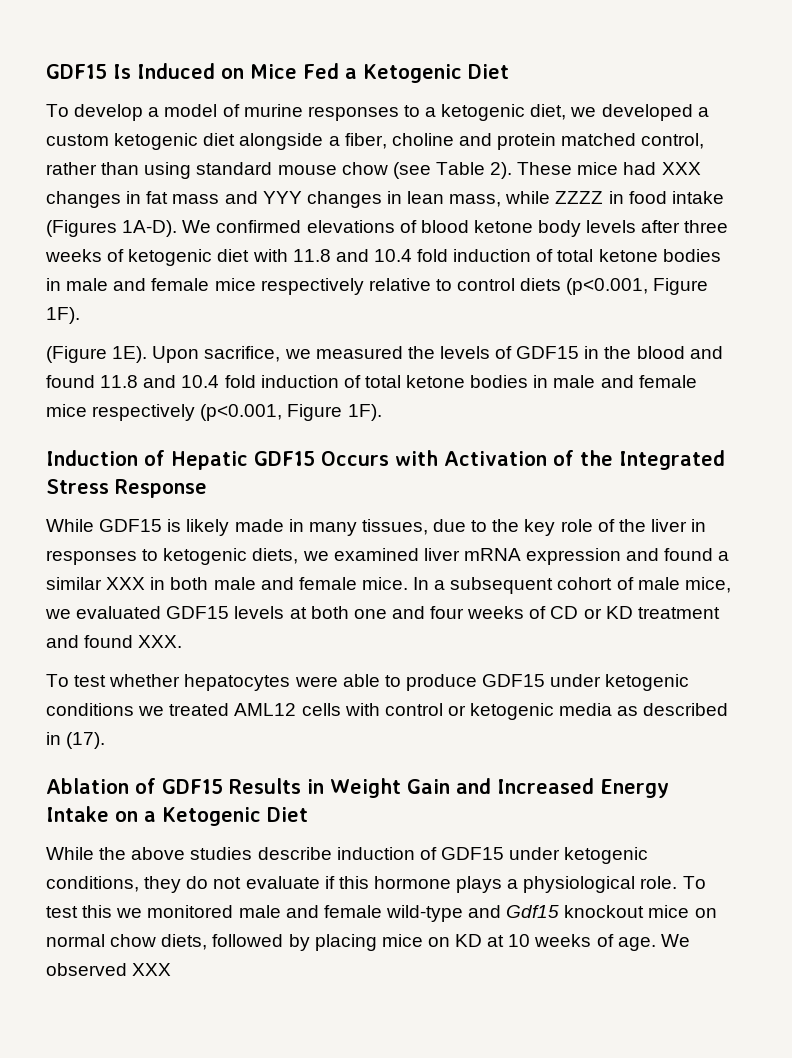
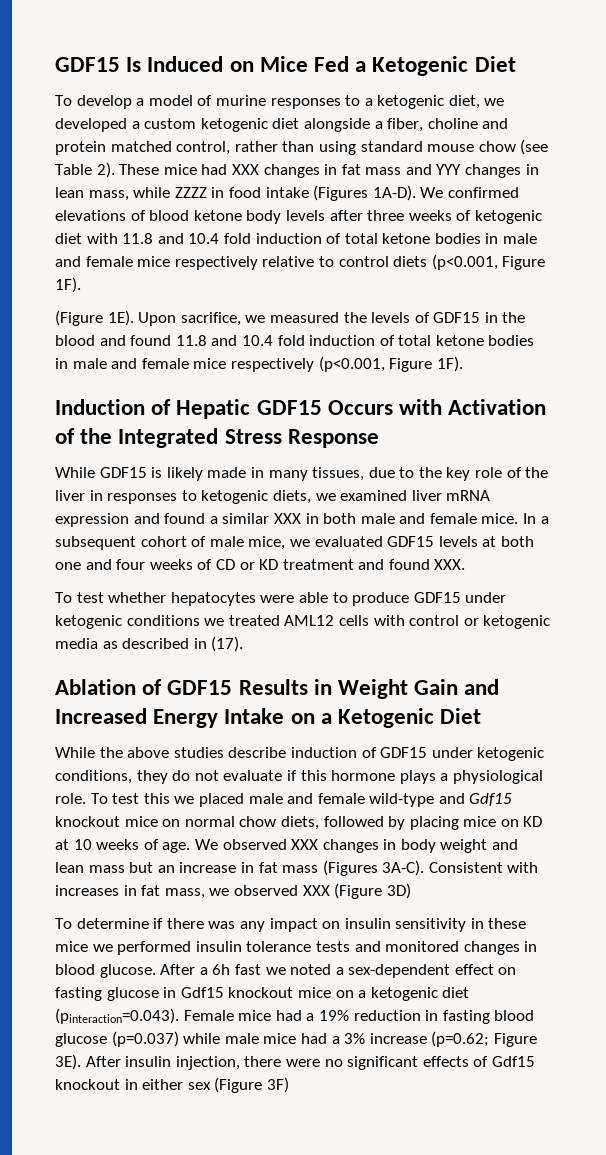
- To test this we monitored male and female wild-type and Gdf15 knockout mice on normal chow diets, followed by placing mice on KD at 10 weeks of age.
+ To test this we placed male and female wild-type and Gdf15 knockout mice on normal chow diets, followed by placing mice on KD at 10 weeks of age.
- We observed XXX
+ We observed XXX changes in body weight and lean mass but an increase in fat mass (Figures 3A-C). Consistent with increases in fat mass, we observed XXX (Figure 3D)
+ To determine if there was any impact on insulin sensitivity in these mice we performed insulin tolerance tests and monitored changes in blood glucose. After a 6h fast we noted a sex-dependent effect on fasting glucose in Gdf15 knockout mice on a ketogenic diet (pinteraction=0.043). Female mice had a 19% reduction in fasting blood glucose (p=0.037) while male mice had a 3% increase (p=0.62; Figure 3E). After insulin injection, there were no significant effects of Gdf15 knockout in either sex (Figure 3F)

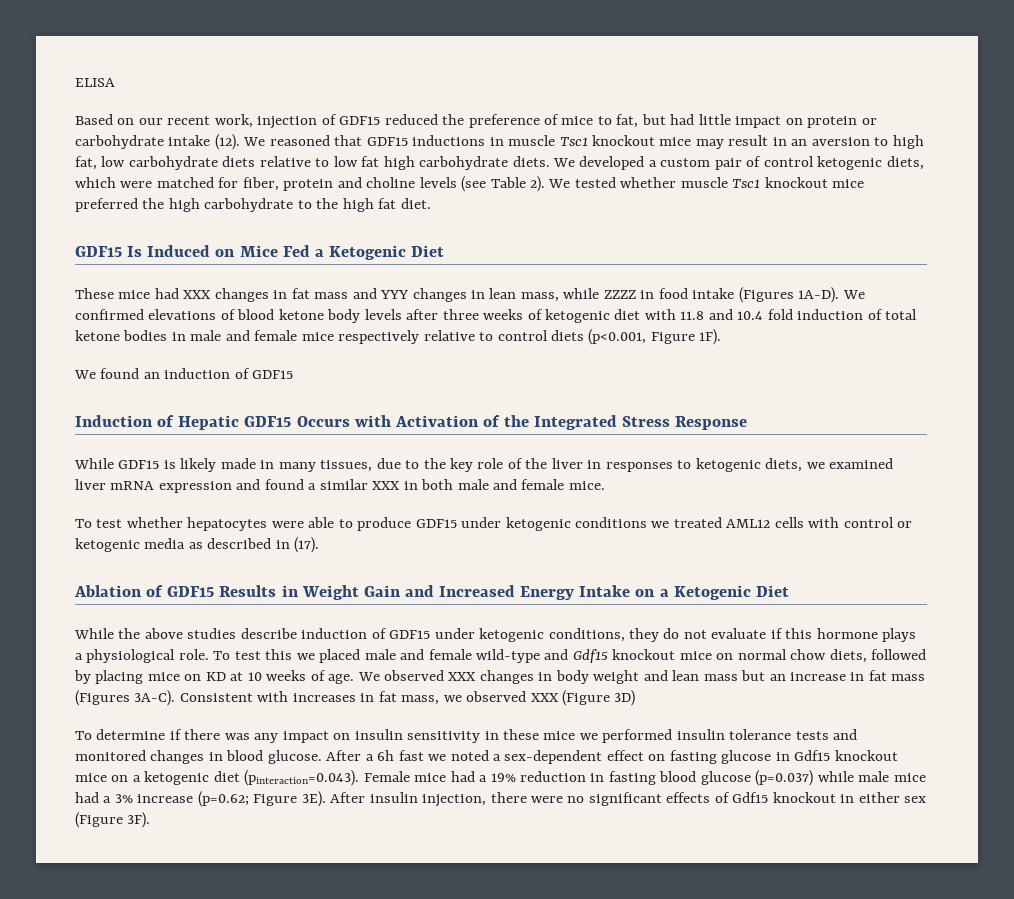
+ ELISA
+ Based on our recent work, injection of GDF15 reduced the preference of mice to fat, but had little impact on protein or carbohydrate intake (12). We reasoned that GDF15 inductions in muscle Tsc1 knockout mice may result in an aversion to high fat, low carbohydrate diets relative to low fat high carbohydrate diets. We developed a custom pair of control ketogenic diets, which were matched for fiber, protein and choline levels (see Table 2). We tested whether muscle Tsc1 knockout mice preferred the high carbohydrate to the high fat diet.
- To develop a model of murine responses to a ketogenic diet, we developed a custom ketogenic diet alongside a fiber, choline and protein matched control, rather than using standard mouse chow (see Table 2).
- (Figure 1E). Upon sacrifice, we measured the levels of GDF15 in the blood and found 11.8 and 10.4 fold induction of total ketone bodies in male and female mice respectively (p<0.001, Figure 1F).
+ We found an induction of GDF15
- In a subsequent cohort of male mice, we evaluated GDF15 levels at both one and four weeks of CD or KD treatment and found XXX.
- After insulin injection, there were no significant effects of Gdf15 knockout in either sex (Figure 3F)
+ After insulin injection, there were no significant effects of Gdf15 knockout in either sex (Figure 3F).

